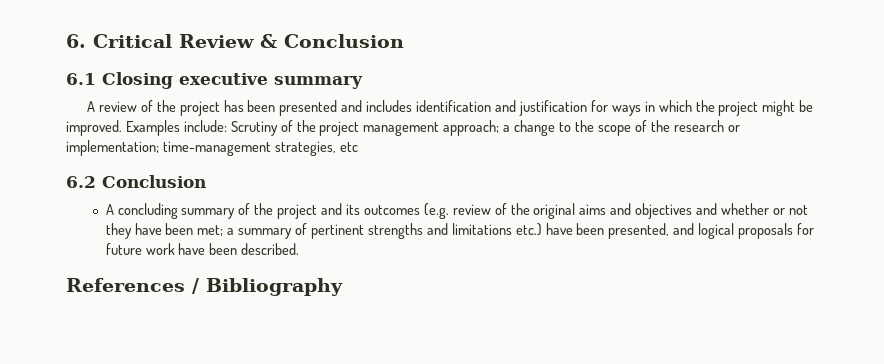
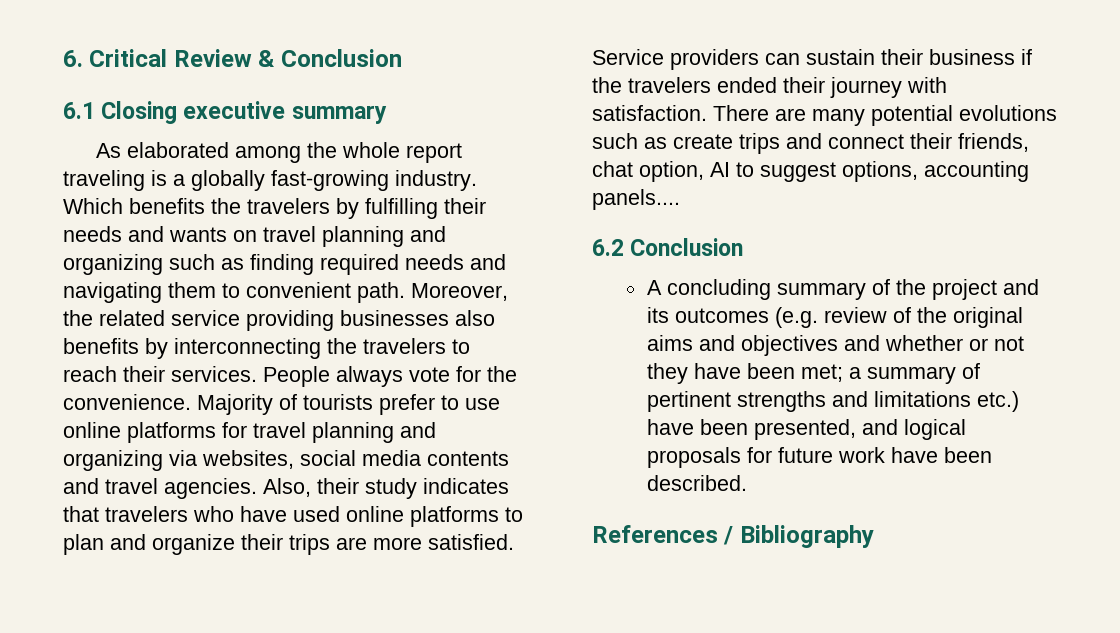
- A review of the project has been presented and includes identification and justification for ways in which the project might be improved. Examples include: Scrutiny of the project management approach; a change to the scope of the research or implementation; time-management strategies, etc
+ As elaborated among the whole report traveling is a globally fast-growing industry. Which benefits the travelers by fulfilling their needs and wants on travel planning and organizing such as finding required needs and navigating them to convenient path. Moreover, the related service providing businesses also benefits by interconnecting the travelers to reach their services. People always vote for the convenience. Majority of tourists prefer to use online platforms for travel planning and organizing via websites, social media contents and travel agencies. Also, their study indicates that travelers who have used online platforms to plan and organize their trips are more satisfied. Service providers can sustain their business if the travelers ended their journey with satisfaction. There are many potential evolutions such as create trips and connect their friends, chat option, AI to suggest options, accounting panels....

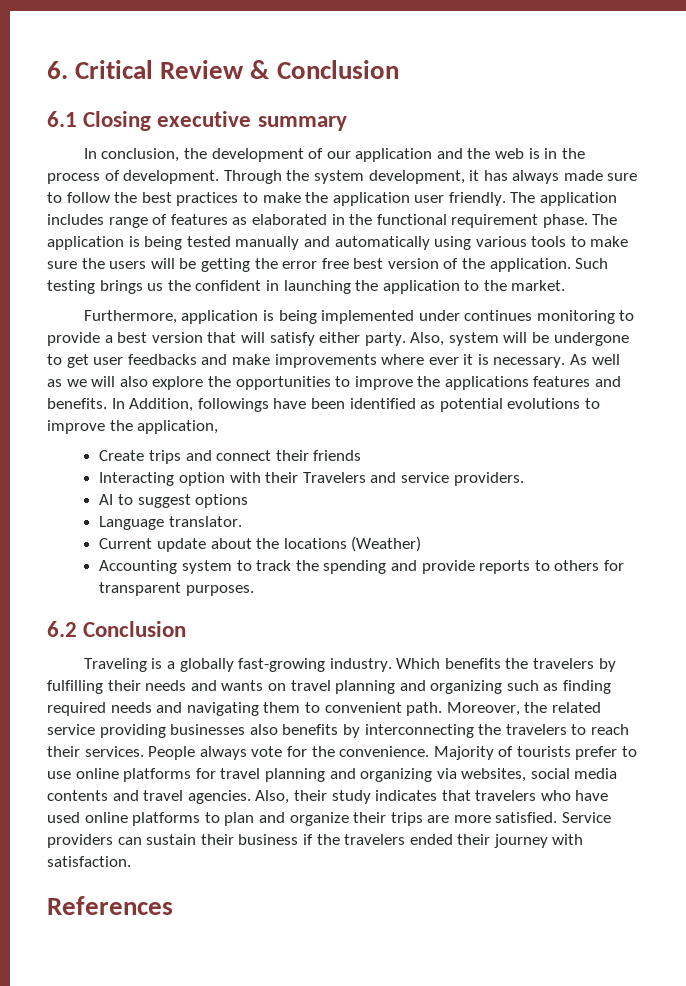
- As elaborated among the whole report traveling is a globally fast-growing industry.
+ In conclusion, the development of our application and the web is in the process of development. Through the system development, it has always made sure to follow the best practices to make the application user friendly. The application includes range of features as elaborated in the functional requirement phase. The application is being tested manually and automatically using various tools to make sure the users will be getting the error free best version of the application. Such testing brings us the confident in launching the application to the market.
+ Furthermore, application is being implemented under continues monitoring to provide a best version that will satisfy either party. Also, system will be undergone to get user feedbacks and make improvements where ever it is necessary. As well as we will also explore the opportunities to improve the applications features and benefits. In Addition, followings have been identified as potential evolutions to improve the application,
+ Create trips and connect their friends
+ Interacting option with their Travelers and service providers.
+ AI to suggest options
+ Language translator.
+ Current update about the locations (Weather)
+ Accounting system to track the spending and provide reports to others for transparent purposes.
+ 6.2 Conclusion
+ Traveling is a globally fast-growing industry.
- There are many potential evolutions such as create trips and connect their friends, chat option, AI to suggest options, accounting panels....
- 6.2 Conclusion
- A concluding summary of the project and its outcomes (e.g. review of the original aims and objectives and whether or not they have been met; a summary of pertinent strengths and limitations etc.) have been presented, and logical proposals for future work have been described.
- References / Bibliography
+ References

